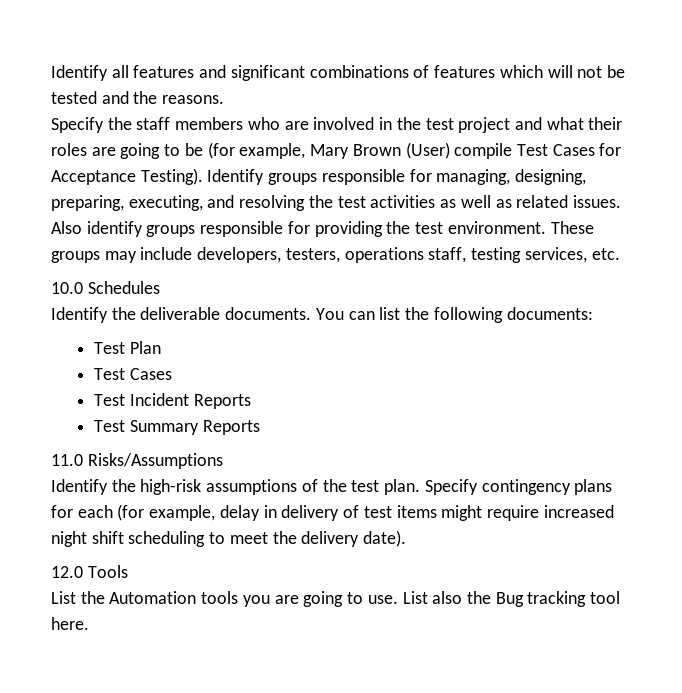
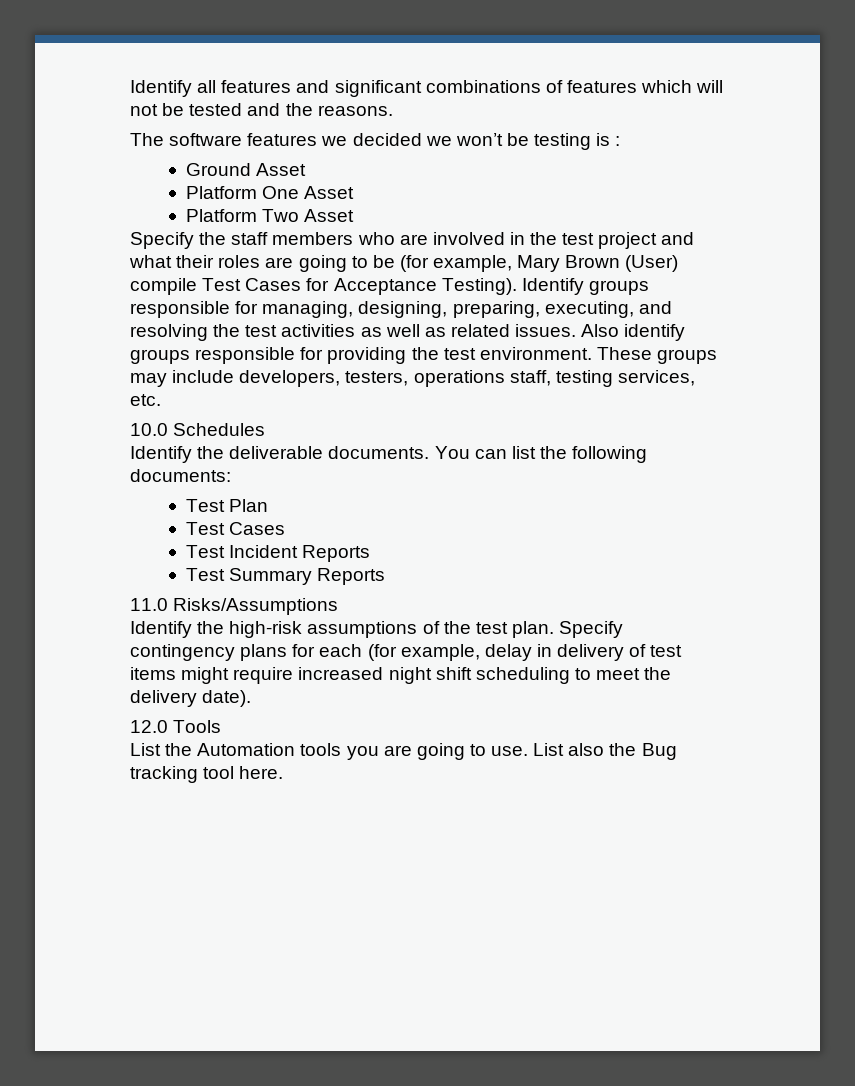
+ The software features we decided we won’t be testing is :
+ Ground Asset
+ Platform One Asset
+ Platform Two Asset

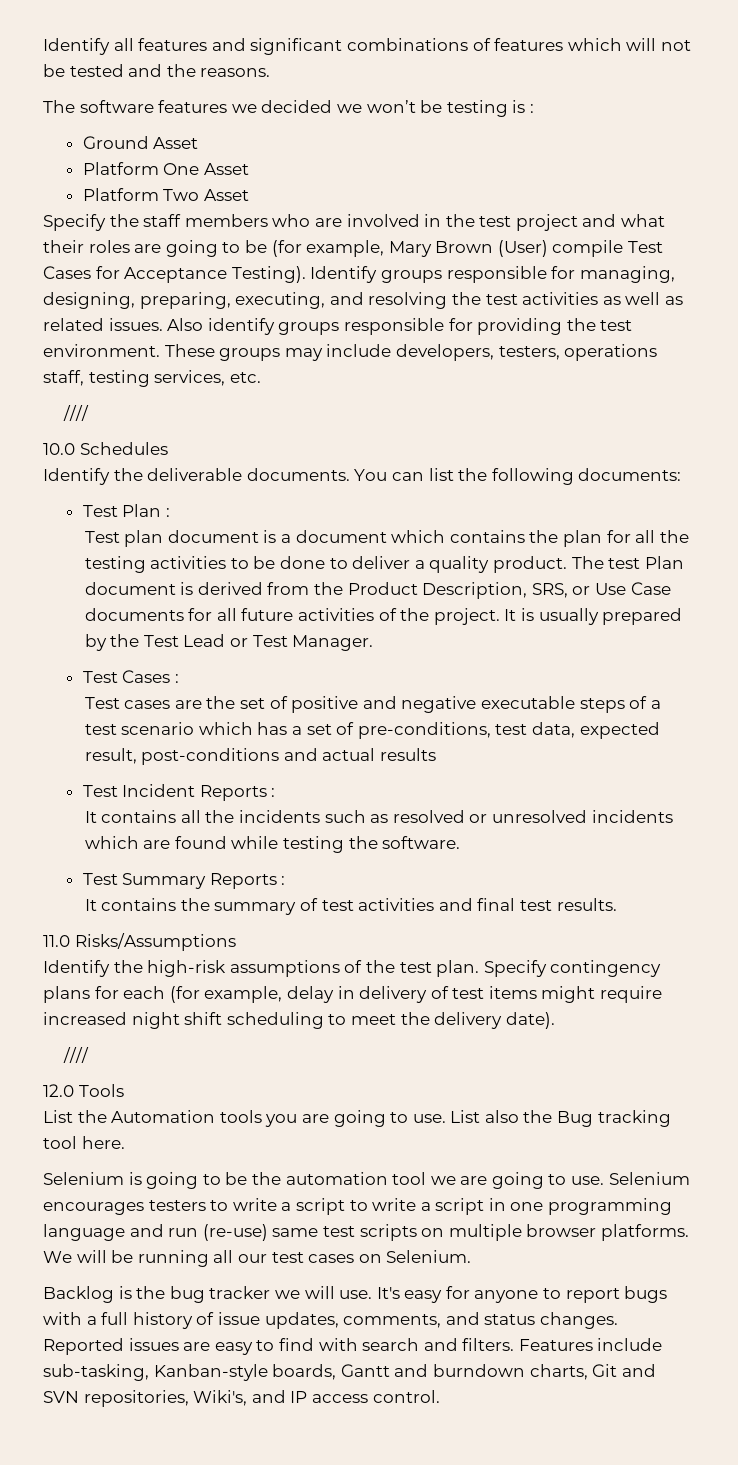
  These groups may include developers, testers, operations staff, testing services, etc.
+ ////
- Test Plan
- Test Cases
- Test Incident Reports
- Test Summary Reports
+ Test Plan :
+ Test plan document is a document which contains the plan for all the testing activities to be done to deliver a quality product. The test Plan document is derived from the Product Description, SRS, or Use Case documents for all future activities of the project. It is usually prepared by the Test Lead or Test Manager.
+ Test Cases :
+ Test cases are the set of positive and negative executable steps of a test scenario which has a set of pre-conditions, test data, expected result, post-conditions and actual results
+ Test Incident Reports :
+ It contains all the incidents such as resolved or unresolved incidents which are found while testing the software.
+ Test Summary Reports :
+ It contains the summary of test activities and final test results.
  Specify contingency plans for each (for example, delay in delivery of test items might require increased night shift scheduling to meet the delivery date).
+ ////
+ Selenium is going to be the automation tool we are going to use. Selenium encourages testers to write a script to write a script in one programming language and run (re-use) same test scripts on multiple browser platforms. We will be running all our test cases on Selenium.
+ Backlog is the bug tracker we will use. It's easy for anyone to report bugs with a full history of issue updates, comments, and status changes. Reported issues are easy to find with search and filters. Features include sub-tasking, Kanban-style boards, Gantt and burndown charts, Git and SVN repositories, Wiki's, and IP access control.

